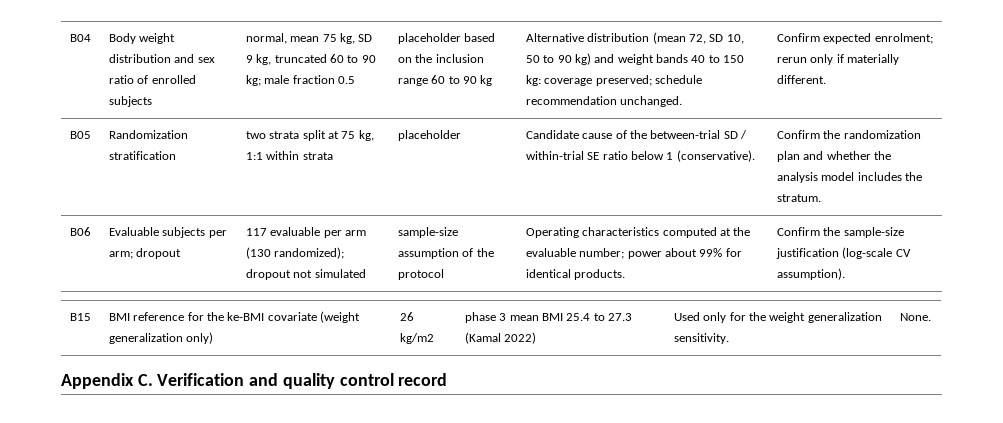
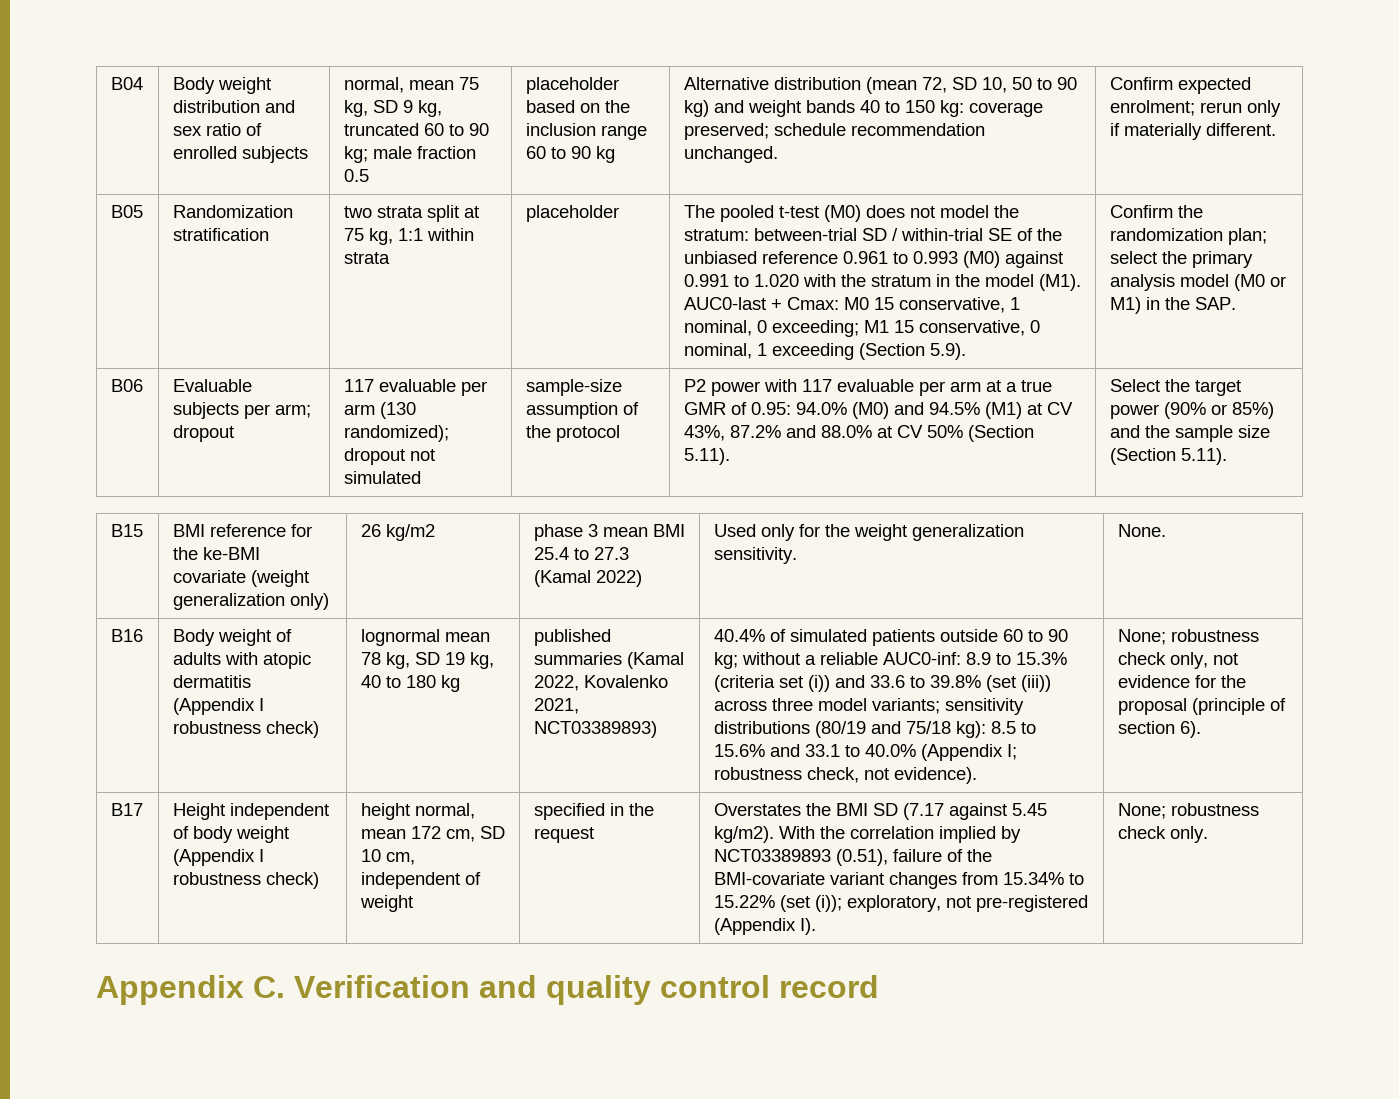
- Candidate cause of the between-trial SD / within-trial SE ratio below 1 (conservative). | Confirm the randomization plan and whether the analysis model includes the stratum.
+ The pooled t-test (M0) does not model the stratum: between-trial SD / within-trial SE of the unbiased reference 0.961 to 0.993 (M0) against 0.991 to 1.020 with the stratum in the model (M1). AUC0-last + Cmax: M0 15 conservative, 1 nominal, 0 exceeding; M1 15 conservative, 0 nominal, 1 exceeding (Section 5.9). | Confirm the randomization plan; select the primary analysis model (M0 or M1) in the SAP.
- Operating characteristics computed at the evaluable number; power about 99% for identical products. | Confirm the sample-size justification (log-scale CV assumption).
+ P2 power with 117 evaluable per arm at a true GMR of 0.95: 94.0% (M0) and 94.5% (M1) at CV 43%, 87.2% and 88.0% at CV 50% (Section 5.11). | Select the target power (90% or 85%) and the sample size (Section 5.11).
+ B16 | Body weight of adults with atopic dermatitis (Appendix I robustness check) | lognormal mean 78 kg, SD 19 kg, 40 to 180 kg | published summaries (Kamal 2022, Kovalenko 2021, NCT03389893) | 40.4% of simulated patients outside 60 to 90 kg; without a reliable AUC0-inf: 8.9 to 15.3% (criteria set (i)) and 33.6 to 39.8% (set (iii)) across three model variants; sensitivity distributions (80/19 and 75/18 kg): 8.5 to 15.6% and 33.1 to 40.0% (Appendix I; robustness check, not evidence). | None; robustness check only, not evidence for the proposal (principle of section 6).
+ B17 | Height independent of body weight (Appendix I robustness check) | height normal, mean 172 cm, SD 10 cm, independent of weight | specified in the request | Overstates the BMI SD (7.17 against 5.45 kg/m2). With the correlation implied by NCT03389893 (0.51), failure of the BMI-covariate variant changes from 15.34% to 15.22% (set (i)); exploratory, not pre-registered (Appendix I). | None; robustness check only.

